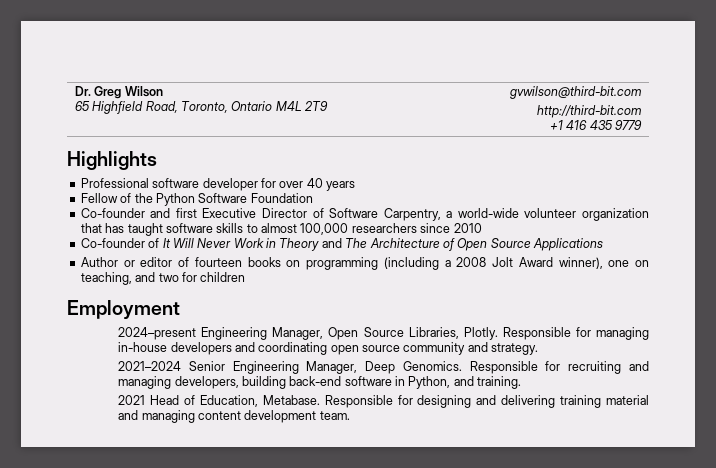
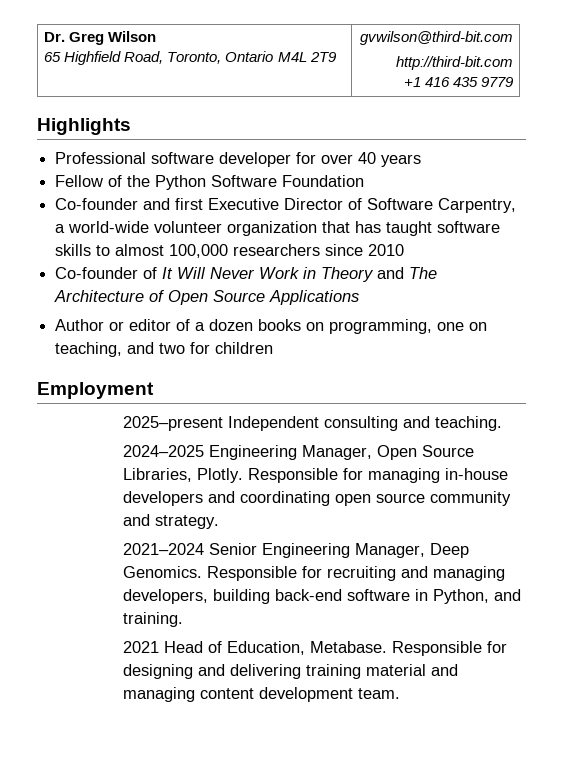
- Author or editor of fourteen books on programming (including a 2008 Jolt Award winner), one on teaching, and two for children
+ Author or editor of a dozen books on programming, one on teaching, and two for children
- 2024–present Engineering Manager, Open Source Libraries, Plotly.
+ 2025–present Independent consulting and teaching.
+ 2024–2025 Engineering Manager, Open Source Libraries, Plotly.

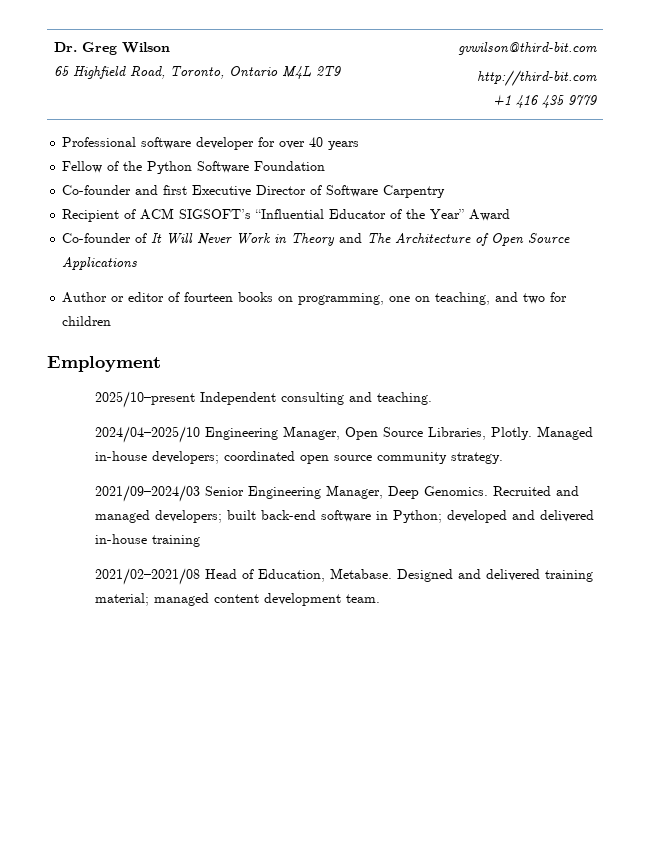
- Highlights
- Co-founder and first Executive Director of Software Carpentry, a world-wide volunteer organization that has taught software skills to almost 100,000 researchers since 2010
+ Co-founder and first Executive Director of Software Carpentry
+ Recipient of ACM SIGSOFT’s “Influential Educator of the Year” Award
- Author or editor of a dozen books on programming, one on teaching, and two for children
+ Author or editor of fourteen books on programming, one on teaching, and two for children
- 2025–present Independent consulting and teaching.
+ 2025/10–present Independent consulting and teaching.
- 2024–2025 Engineering Manager, Open Source Libraries, Plotly.
+ 2024/04–2025/10 Engineering Manager, Open Source Libraries, Plotly.
- Responsible for managing in-house developers and coordinating open source community and strategy.
+ Managed in-house developers; coordinated open source community strategy.
- 2021–2024 Senior Engineering Manager, Deep Genomics.
+ 2021/09–2024/03 Senior Engineering Manager, Deep Genomics.
- Responsible for recruiting and managing developers, building back-end software in Python, and training.
- 2021 Head of Education, Metabase. Responsible for designing and delivering training material and managing content development team.
+ Recruited and managed developers; built back-end software in Python; developed and delivered in-house training
+ 2021/02–2021/08 Head of Education, Metabase. Designed and delivered training material; managed content development team.

